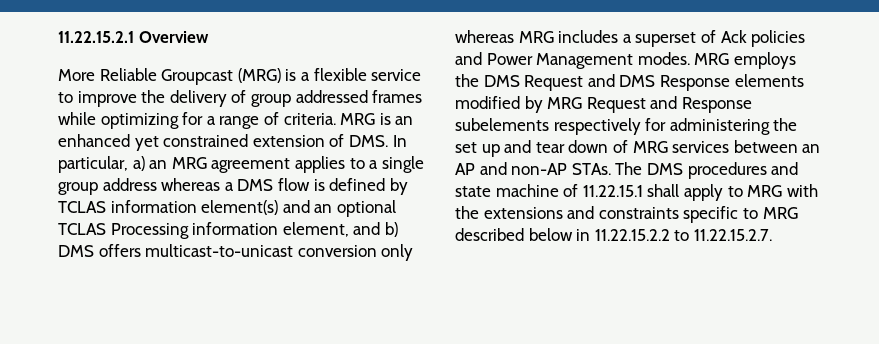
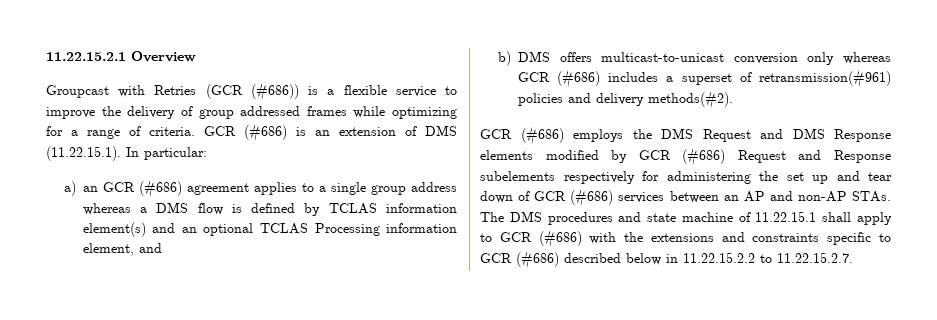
- More Reliable Groupcast (MRG) is a flexible service to improve the delivery of group addressed frames while optimizing for a range of criteria.
+ Groupcast with Retries (GCR (#686)) is a flexible service to improve the delivery of group addressed frames while optimizing for a range of criteria.
- MRG is an enhanced yet constrained extension of DMS. In particular, a) an MRG agreement applies to a single group address whereas a DMS flow is defined by TCLAS information element(s) and an optional TCLAS Processing information element, and b) DMS offers multicast-to-unicast conversion only whereas MRG includes a superset of Ack policies and Power Management modes. MRG employs the DMS Request and DMS Response elements modified by MRG Request and Response subelements respectively for administering the set up and tear down of MRG services between an AP and non-AP STAs.
+ GCR (#686) is an extension of DMS (11.22.15.1). In particular:
+ a) an GCR (#686) agreement applies to a single group address whereas a DMS flow is defined by TCLAS information element(s) and an optional TCLAS Processing information element, and
+ b) DMS offers multicast-to-unicast conversion only whereas GCR (#686) includes a superset of retransmission(#961) policies and delivery methods(#2).
+ GCR (#686) employs the DMS Request and DMS Response elements modified by GCR (#686) Request and Response subelements respectively for administering the set up and tear down of GCR (#686) services between an AP and non-AP STAs.
- The DMS procedures and state machine of 11.22.15.1 shall apply to MRG with the extensions and constraints specific to MRG described below in 11.22.15.2.2 to 11.22.15.2.7.
+ The DMS procedures and state machine of 11.22.15.1 shall apply to GCR (#686) with the extensions and constraints specific to GCR (#686) described below in 11.22.15.2.2 to 11.22.15.2.7.

